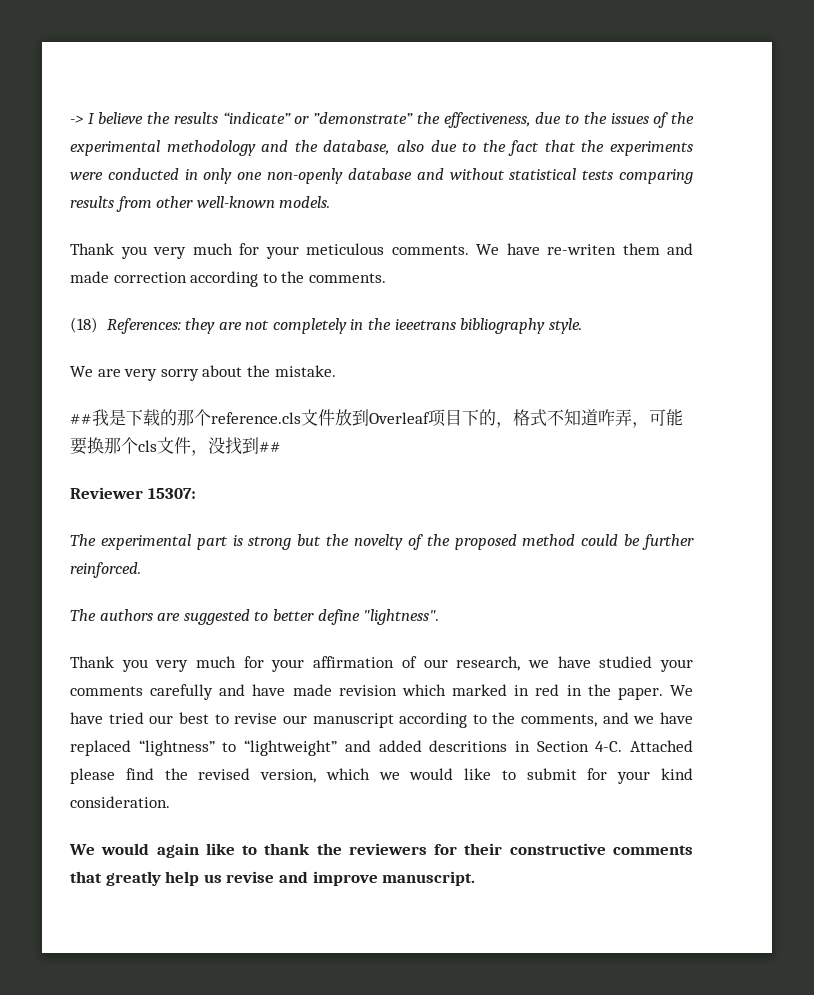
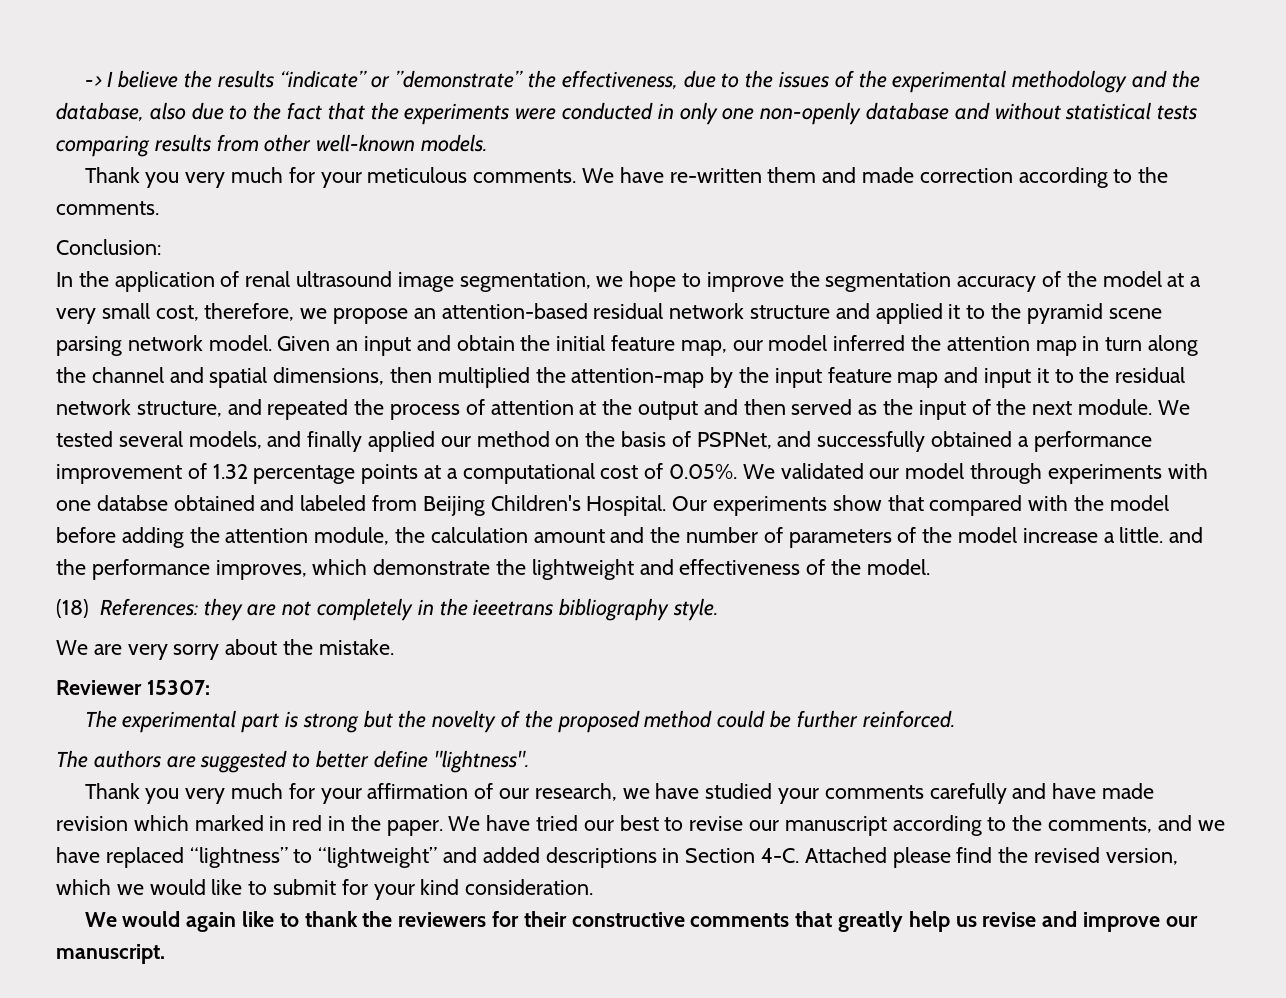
- We have re-writen them and made correction according to the comments.
+ We have re-written them and made correction according to the comments.
+ Conclusion:
+ In the application of renal ultrasound image segmentation, we hope to improve the segmentation accuracy of the model at a very small cost, therefore, we propose an attention-based residual network structure and applied it to the pyramid scene parsing network model. Given an input and obtain the initial feature map, our model inferred the attention map in turn along the channel and spatial dimensions, then multiplied the attention-map by the input feature map and input it to the residual network structure, and repeated the process of attention at the output and then served as the input of the next module. We tested several models, and finally applied our method on the basis of PSPNet, and successfully obtained a performance improvement of 1.32 percentage points at a computational cost of 0.05%. We validated our model through experiments with one databse obtained and labeled from Beijing Children's Hospital. Our experiments show that compared with the model before adding the attention module, the calculation amount and the number of parameters of the model increase a little. and the performance improves, which demonstrate the lightweight and effectiveness of the model.
- ##我是下载的那个reference.cls文件放到Overleaf项目下的，格式不知道咋弄，可能要换那个cls文件，没找到##
- We have tried our best to revise our manuscript according to the comments, and we have replaced “lightness” to “lightweight” and added descritions in Section 4-C.
+ We have tried our best to revise our manuscript according to the comments, and we have replaced “lightness” to “lightweight” and added descriptions in Section 4-C.
- We would again like to thank the reviewers for their constructive comments that greatly help us revise and improve manuscript.
+ We would again like to thank the reviewers for their constructive comments that greatly help us revise and improve our manuscript.

